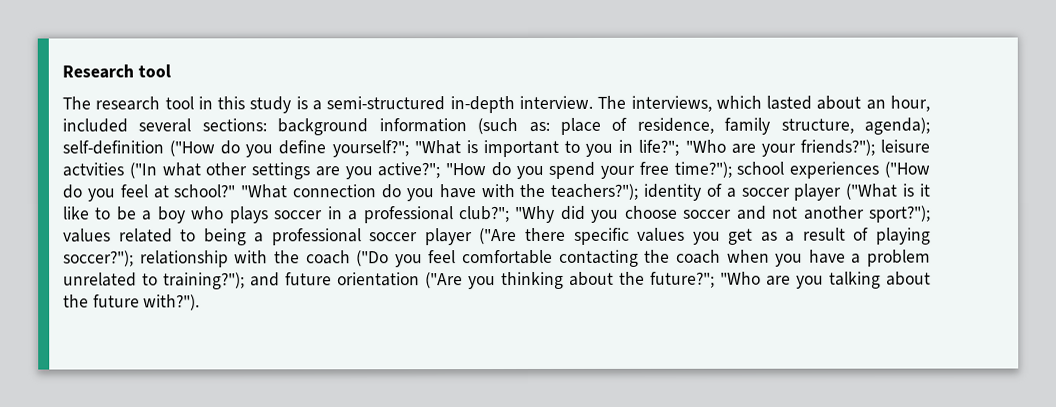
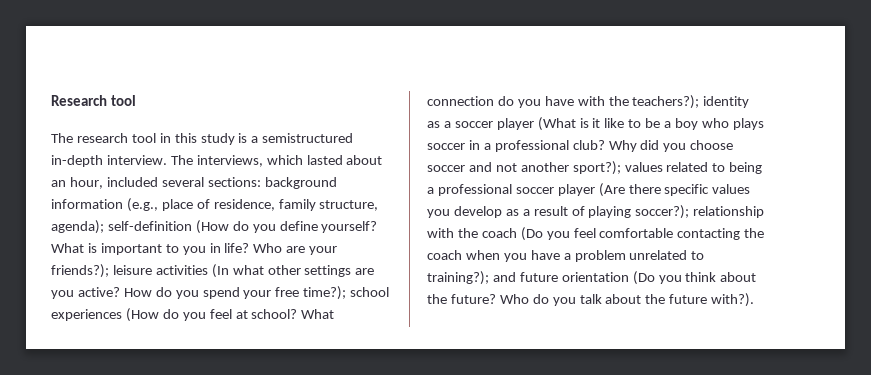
- The research tool in this study is a semi-structured in-depth interview.
+ The research tool in this study is a semistructured in-depth interview.
- background information (such as: place of residence, family structure, agenda);
+ background information (e.g., place of residence, family structure, agenda);
- self-definition ("How do you define yourself?"; "What is important to you in life?"; "Who are your friends?"); leisure actvities ("In what other settings are you active?"; "How do you spend your free time?");
+ self-definition (How do you define yourself? What is important to you in life? Who are your friends?); leisure activities (In what other settings are you active? How do you spend your free time?);
- school experiences ("How do you feel at school?" "What connection do you have with the teachers?"); identity of a soccer player ("What is it like to be a boy who plays soccer in a professional club?"; "Why did you choose soccer and not another sport?");
+ school experiences (How do you feel at school? What connection do you have with the teachers?); identity as a soccer player (What is it like to be a boy who plays soccer in a professional club? Why did you choose soccer and not another sport?);
- values related to being a professional soccer player ("Are there specific values you get as a result of playing soccer?");
+ values related to being a professional soccer player (Are there specific values you develop as a result of playing soccer?);
- relationship with the coach ("Do you feel comfortable contacting the coach when you have a problem unrelated to training?");
+ relationship with the coach (Do you feel comfortable contacting the coach when you have a problem unrelated to training?);
- and future orientation ("Are you thinking about the future?"; "Who are you talking about the future with?").
+ and future orientation (Do you think about the future? Who do you talk about the future with?).

